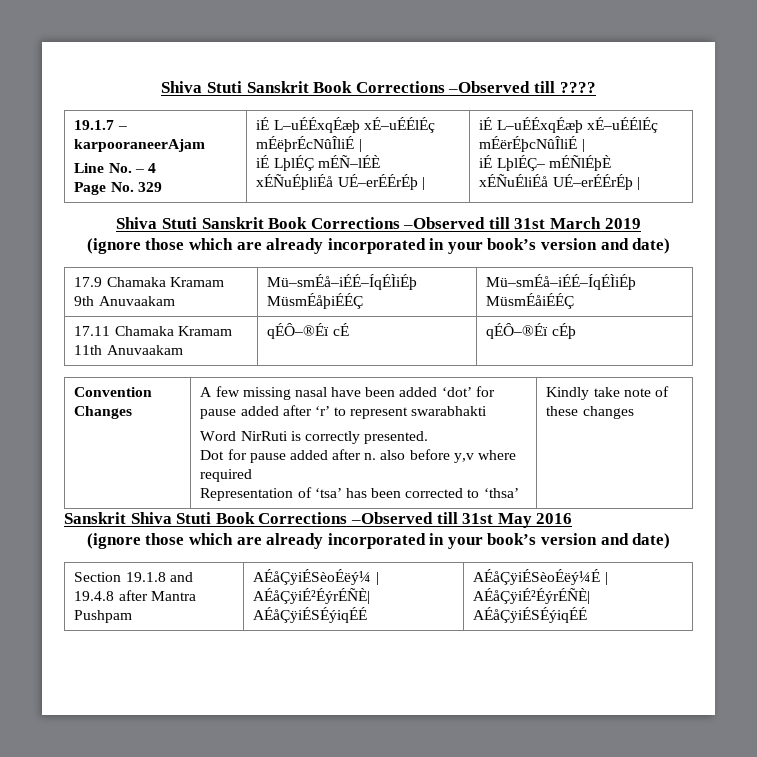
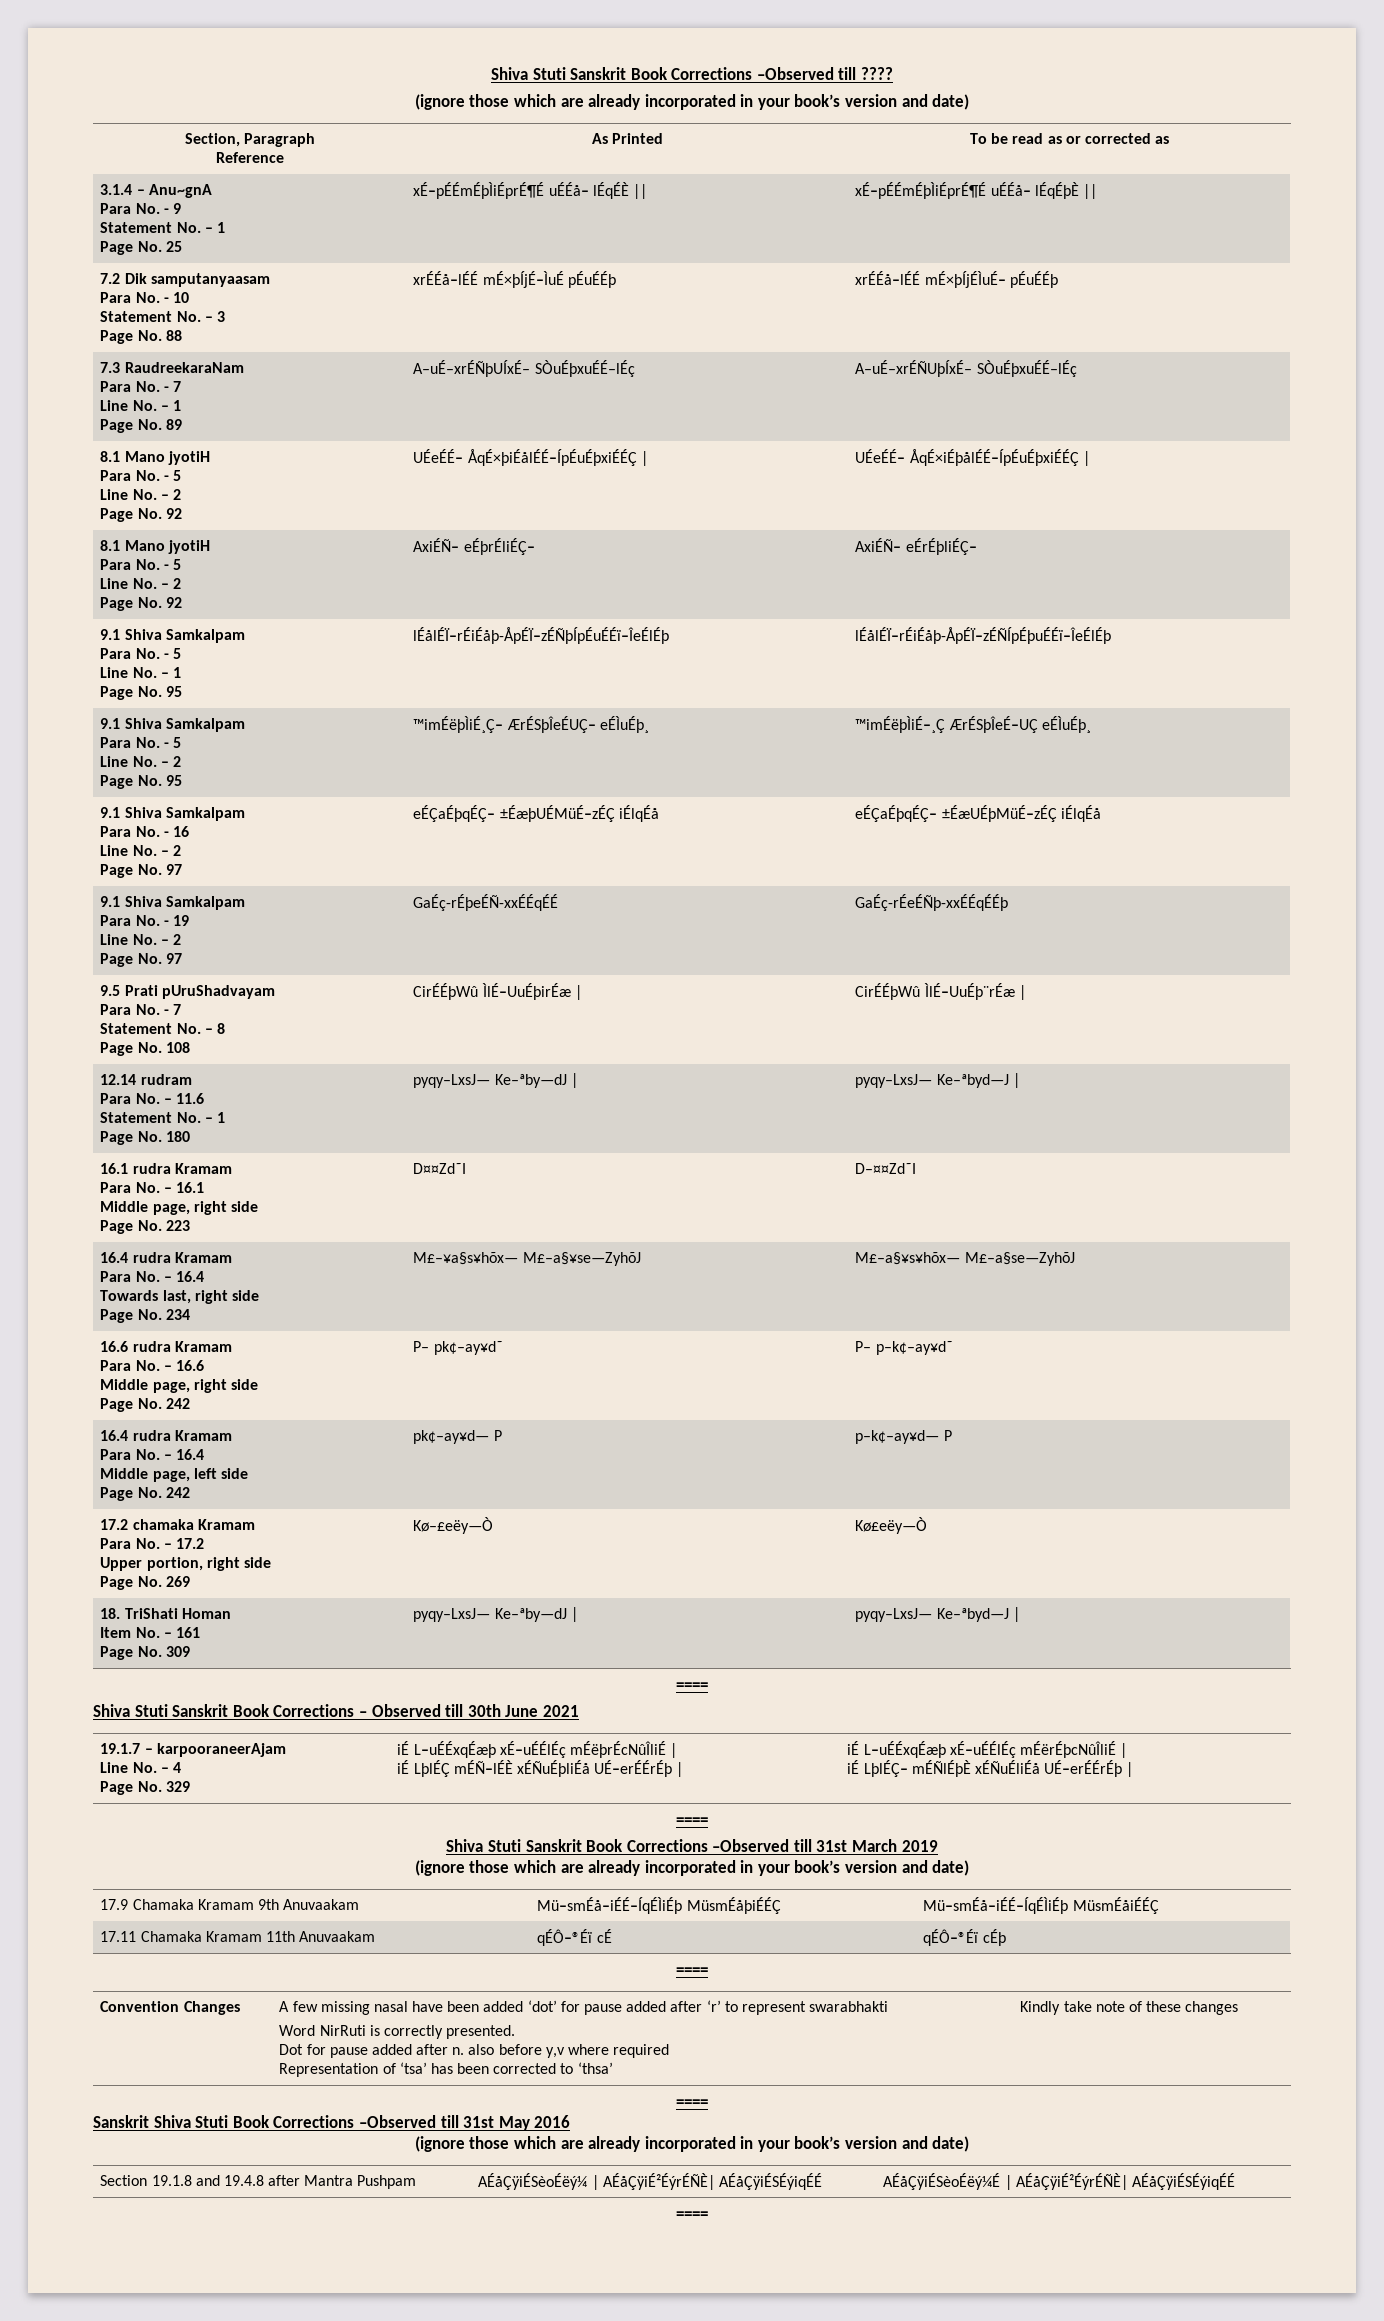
  Shiva Stuti Sanskrit Book Corrections –Observed till ????
+ (ignore those which are already incorporated in your book’s version and date)
+ Section, Paragraph
+ Reference | As Printed | To be read as or corrected as
+ 3.1.4 – Anu~gnA
+ Para No. - 9
+ Statement No. – 1
+ Page No. 25 | xÉ–pÉÉmÉþÌiÉprÉ¶É uÉÉå– lÉqÉÈ || | xÉ–pÉÉmÉþÌiÉprÉ¶É uÉÉå– lÉqÉþÈ ||
+ 7.2 Dik samputanyaasam
+ Para No. - 10
+ Statement No. – 3
+ Page No. 88 | xrÉÉå–lÉÉ mÉ×þÍjÉ–ÌuÉ pÉuÉÉþ | xrÉÉå–lÉÉ mÉ×þÍjÉÌuÉ– pÉuÉÉþ
+ 7.3 RaudreekaraNam
+ Para No. - 7
+ Line No. – 1
+ Page No. 89 | A–uÉ–xrÉÑþUÍxÉ– SÒuÉþxuÉÉ–lÉç | A–uÉ–xrÉÑUþÍxÉ– SÒuÉþxuÉÉ–lÉç
+ 8.1 Mano jyotiH
+ Para No. - 5
+ Line No. – 2
+ Page No. 92 | UÉeÉÉ– ÅqÉ×þiÉålÉÉ–ÍpÉuÉþxiÉÉÇ | | UÉeÉÉ– ÅqÉ×iÉþålÉÉ–ÍpÉuÉþxiÉÉÇ |
+ 8.1 Mano jyotiH
+ Para No. - 5
+ Line No. – 2
+ Page No. 92 | AxiÉÑ– eÉþrÉliÉÇ– | AxiÉÑ– eÉrÉþliÉÇ–
+ 9.1 Shiva Samkalpam
+ Para No. - 5
+ Line No. – 1
+ Page No. 95 | lÉålÉÏ–rÉiÉåþ-ÅpÉÏ–zÉÑþÍpÉuÉÉï–ÎeÉlÉþ | lÉålÉÏ–rÉiÉåþ-ÅpÉÏ–zÉÑÍpÉþuÉÉï–ÎeÉlÉþ
+ 9.1 Shiva Samkalpam
+ Para No. - 5
+ Line No. – 2
+ Page No. 95 | ™imÉëþÌiÉ¸Ç– ÆrÉSþÎeÉUÇ– eÉÌuÉþ¸ | ™imÉëþÌiÉ–¸Ç ÆrÉSþÎeÉ–UÇ eÉÌuÉþ¸
+ 9.1 Shiva Samkalpam
+ Para No. - 16
+ Line No. – 2
+ Page No. 97 | eÉÇaÉþqÉÇ– ±ÉæþUÉMüÉ–zÉÇ iÉlqÉå | eÉÇaÉþqÉÇ– ±ÉæUÉþMüÉ–zÉÇ iÉlqÉå
+ 9.1 Shiva Samkalpam
+ Para No. - 19
+ Line No. – 2
+ Page No. 97 | GaÉç-rÉþeÉÑ-xxÉÉqÉÉ | GaÉç-rÉeÉÑþ-xxÉÉqÉÉþ
+ 9.5 Prati pUruShadvayam
+ Para No. - 7
+ Statement No. – 8
+ Page No. 108 | CirÉÉþWû ÌlÉ–UuÉþirÉæ | | CirÉÉþWû ÌlÉ–UuÉþ¨rÉæ |
+ 12.14 rudram
+ Para No. – 11.6
+ Statement No. – 1
+ Page No. 180 | pyqy–LxsJ— Ke–ªby—dJ | | pyqy–LxsJ— Ke–ªbyd—J |
+ 16.1 rudra Kramam
+ Para No. – 16.1
+ Middle page, right side
+ Page No. 223 | D¤¤Zd˜I | D–¤¤Zd˜I
+ 16.4 rudra Kramam
+ Para No. – 16.4
+ Towards last, right side
+ Page No. 234 | M£–¥a§s¥hõx— M£–a§¥se—ZyhõJ | M£–a§¥s¥hõx— M£–a§se—ZyhõJ
+ 16.6 rudra Kramam
+ Para No. – 16.6
+ Middle page, right side
+ Page No. 242 | P– pk¢–ay¥d˜ | P– p–k¢–ay¥d˜
+ 16.4 rudra Kramam
+ Para No. – 16.4
+ Middle page, left side
+ Page No. 242 | pk¢–ay¥d— P | p–k¢–ay¥d— P
+ 17.2 chamaka Kramam
+ Para No. – 17.2
+ Upper portion, right side
+ Page No. 269 | Kø–£eëy—Ò | Kø£eëy—Ò
+ 18. TriShati Homan
+ Item No. – 161
+ Page No. 309 | pyqy–LxsJ— Ke–ªby—dJ | | pyqy–LxsJ— Ke–ªbyd—J |
+ ====
+ Shiva Stuti Sanskrit Book Corrections – Observed till 30th June 2021
  19.1.7 – karpooraneerAjam
  Line No. – 4
  Page No. 329 | iÉ L–uÉÉxqÉæþ xÉ–uÉÉlÉç mÉëþrÉcNûÎliÉ |
  iÉ LþlÉÇ mÉÑ–lÉÈ xÉÑuÉþliÉå UÉ–erÉÉrÉþ | | iÉ L–uÉÉxqÉæþ xÉ–uÉÉlÉç mÉërÉþcNûÎliÉ |
  iÉ LþlÉÇ– mÉÑlÉþÈ xÉÑuÉliÉå UÉ–erÉÉrÉþ |
+ ====
  17.11 Chamaka Kramam 11th Anuvaakam | qÉÔ–®Éï cÉ | qÉÔ–®Éï cÉþ
+ ====
  Kindly take note of these changes
+ ====
  Section 19.1.8 and 19.4.8 after Mantra Pushpam | AÉåÇÿiÉSèoÉëý¼ | AÉåÇÿiÉ²ÉýrÉÑÈ| AÉåÇÿiÉSÉýiqÉÉ | AÉåÇÿiÉSèoÉëý¼É | AÉåÇÿiÉ²ÉýrÉÑÈ| AÉåÇÿiÉSÉýiqÉÉ
+ ====

